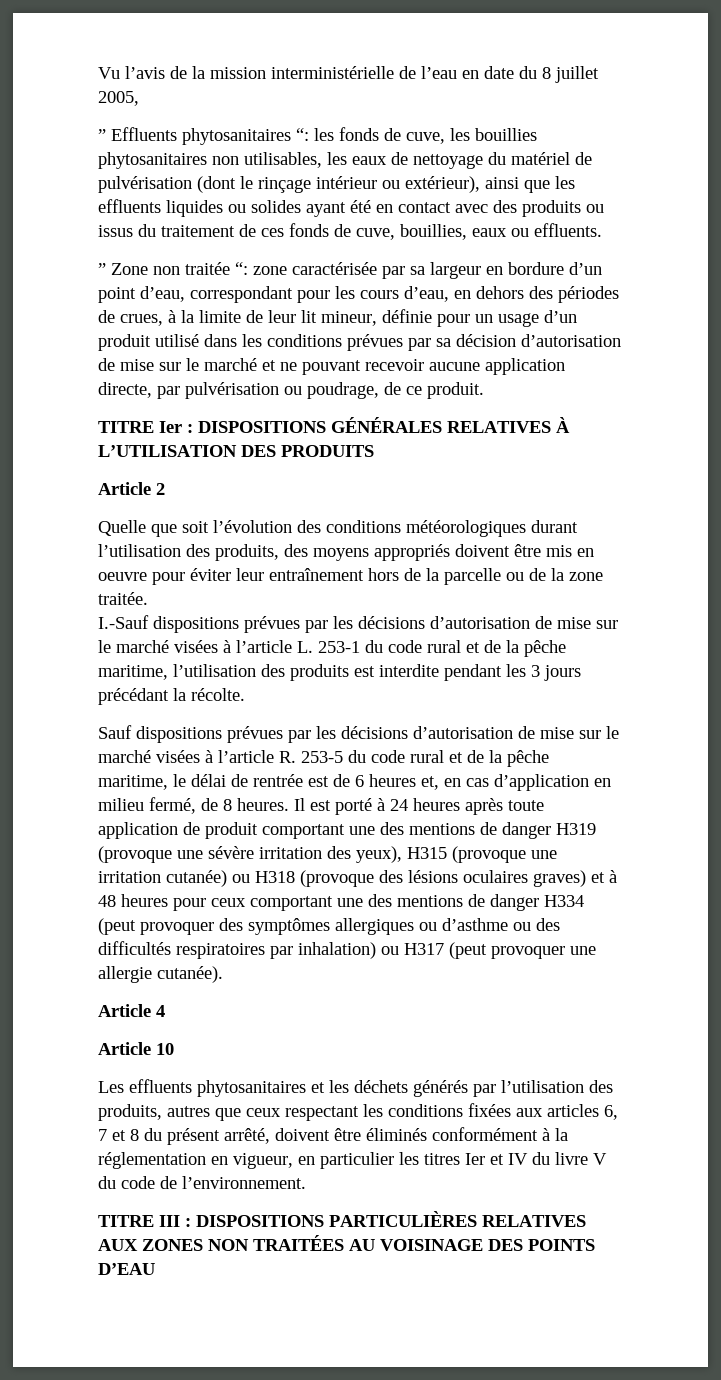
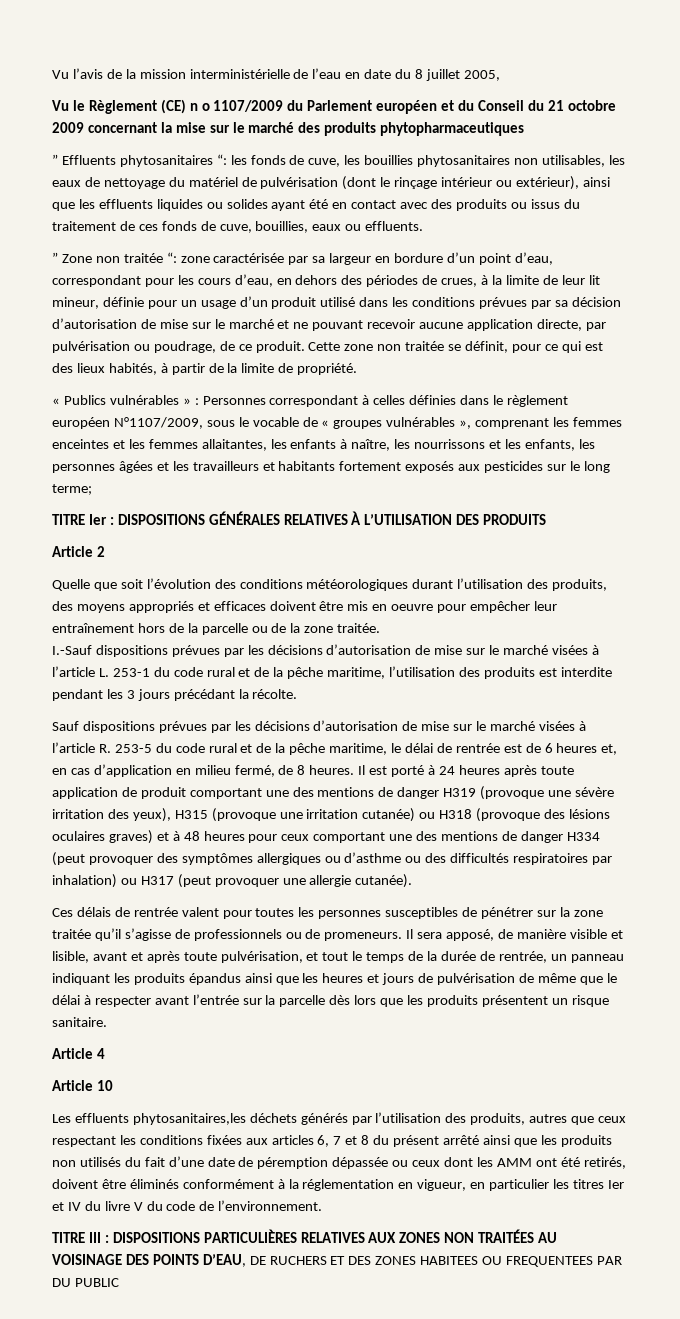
+ Vu le Règlement (CE) n o 1107/2009 du Parlement européen et du Conseil du 21 octobre 2009 concernant la mise sur le marché des produits phytopharmaceutiques
+ Cette zone non traitée se définit, pour ce qui est des lieux habités, à partir de la limite de propriété.
+ « Publics vulnérables » : Personnes correspondant à celles définies dans le règlement européen N°1107/2009, sous le vocable de « groupes vulnérables », comprenant les femmes enceintes et les femmes allaitantes, les enfants à naître, les nourrissons et les enfants, les personnes âgées et les travailleurs et habitants fortement exposés aux pesticides sur le long terme;
- Quelle que soit l’évolution des conditions météorologiques durant l’utilisation des produits, des moyens appropriés doivent être mis en oeuvre pour éviter leur entraînement hors de la parcelle ou de la zone traitée.
+ Quelle que soit l’évolution des conditions météorologiques durant l’utilisation des produits, des moyens appropriés et efficaces doivent être mis en oeuvre pour empêcher leur entraînement hors de la parcelle ou de la zone traitée.
+ Ces délais de rentrée valent pour toutes les personnes susceptibles de pénétrer sur la zone traitée qu’il s’agisse de professionnels ou de promeneurs. Il sera apposé, de manière visible et lisible, avant et après toute pulvérisation, et tout le temps de la durée de rentrée, un panneau indiquant les produits épandus ainsi que les heures et jours de pulvérisation de même que le délai à respecter avant l’entrée sur la parcelle dès lors que les produits présentent un risque sanitaire.
- Les effluents phytosanitaires et les déchets générés par l’utilisation des produits, autres que ceux respectant les conditions fixées aux articles 6, 7 et 8 du présent arrêté, doivent être éliminés conformément à la réglementation en vigueur, en particulier les titres Ier et IV du livre V du code de l’environnement.
+ Les effluents phytosanitaires,les déchets générés par l’utilisation des produits, autres que ceux respectant les conditions fixées aux articles 6, 7 et 8 du présent arrêté ainsi que les produits non utilisés du fait d’une date de péremption dépassée ou ceux dont les AMM ont été retirés, doivent être éliminés conformément à la réglementation en vigueur, en particulier les titres Ier et IV du livre V du code de l’environnement.
- TITRE III : DISPOSITIONS PARTICULIÈRES RELATIVES AUX ZONES NON TRAITÉES AU VOISINAGE DES POINTS D’EAU
+ TITRE III : DISPOSITIONS PARTICULIÈRES RELATIVES AUX ZONES NON TRAITÉES AU VOISINAGE DES POINTS D’EAU, DE RUCHERS ET DES ZONES HABITEES OU FREQUENTEES PAR DU PUBLIC

